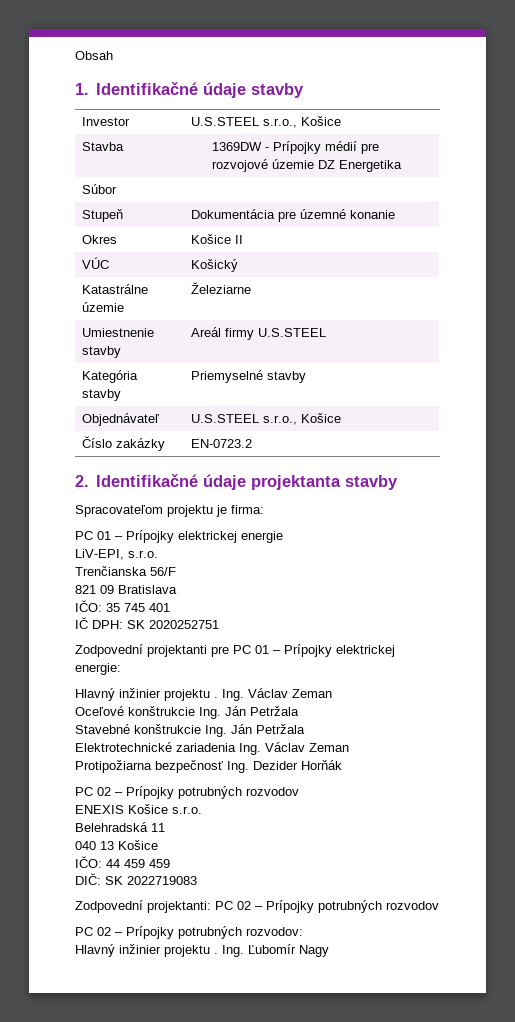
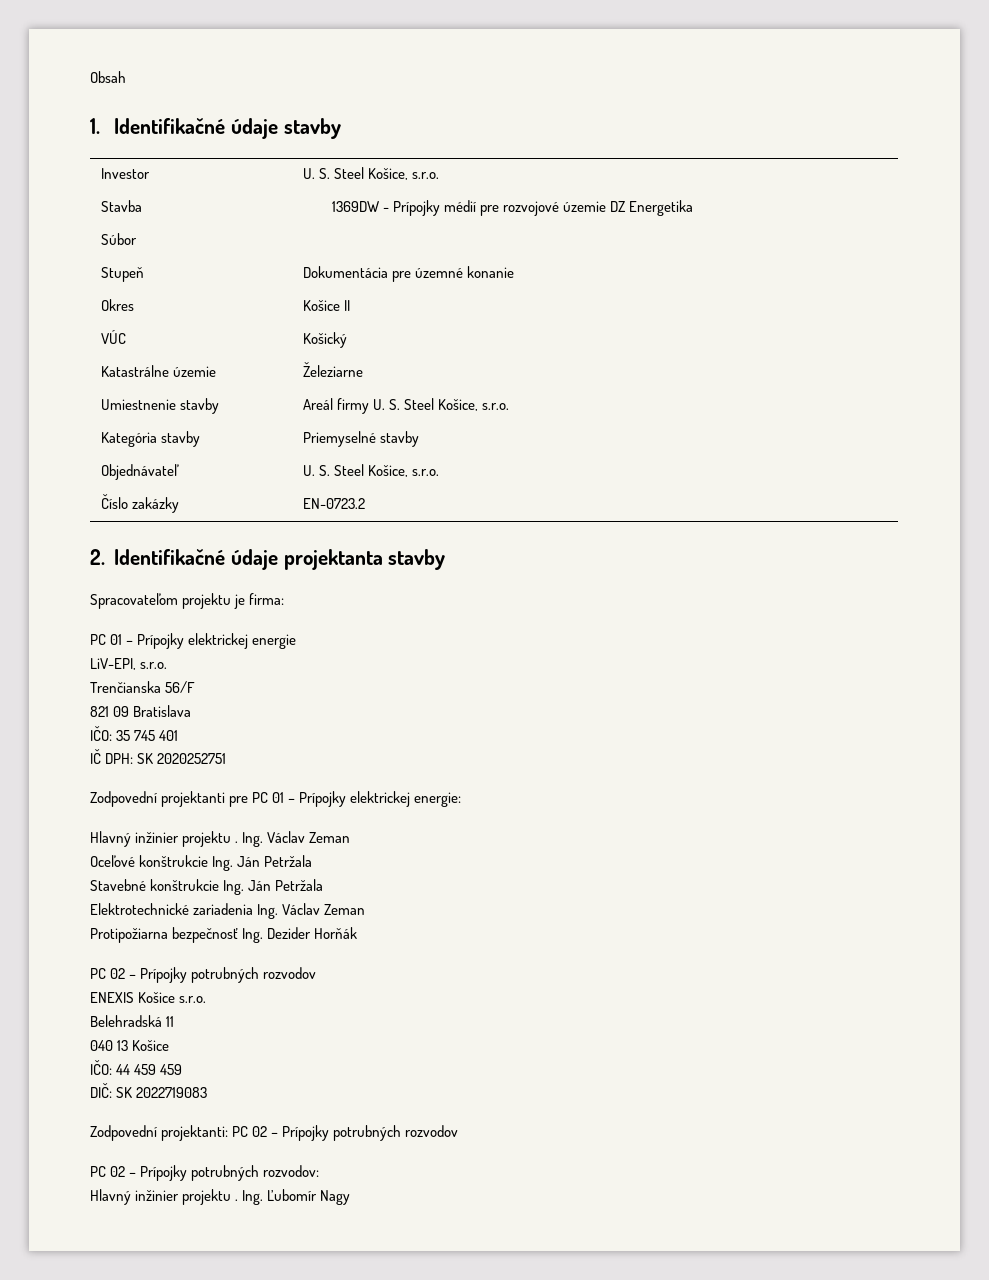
- Investor | U.S.STEEL s.r.o., Košice
+ Investor | U. S. Steel Košice, s.r.o.
- Umiestnenie stavby | Areál firmy U.S.STEEL
+ Umiestnenie stavby | Areál firmy U. S. Steel Košice, s.r.o.
- Objednávateľ | U.S.STEEL s.r.o., Košice
+ Objednávateľ | U. S. Steel Košice, s.r.o.

